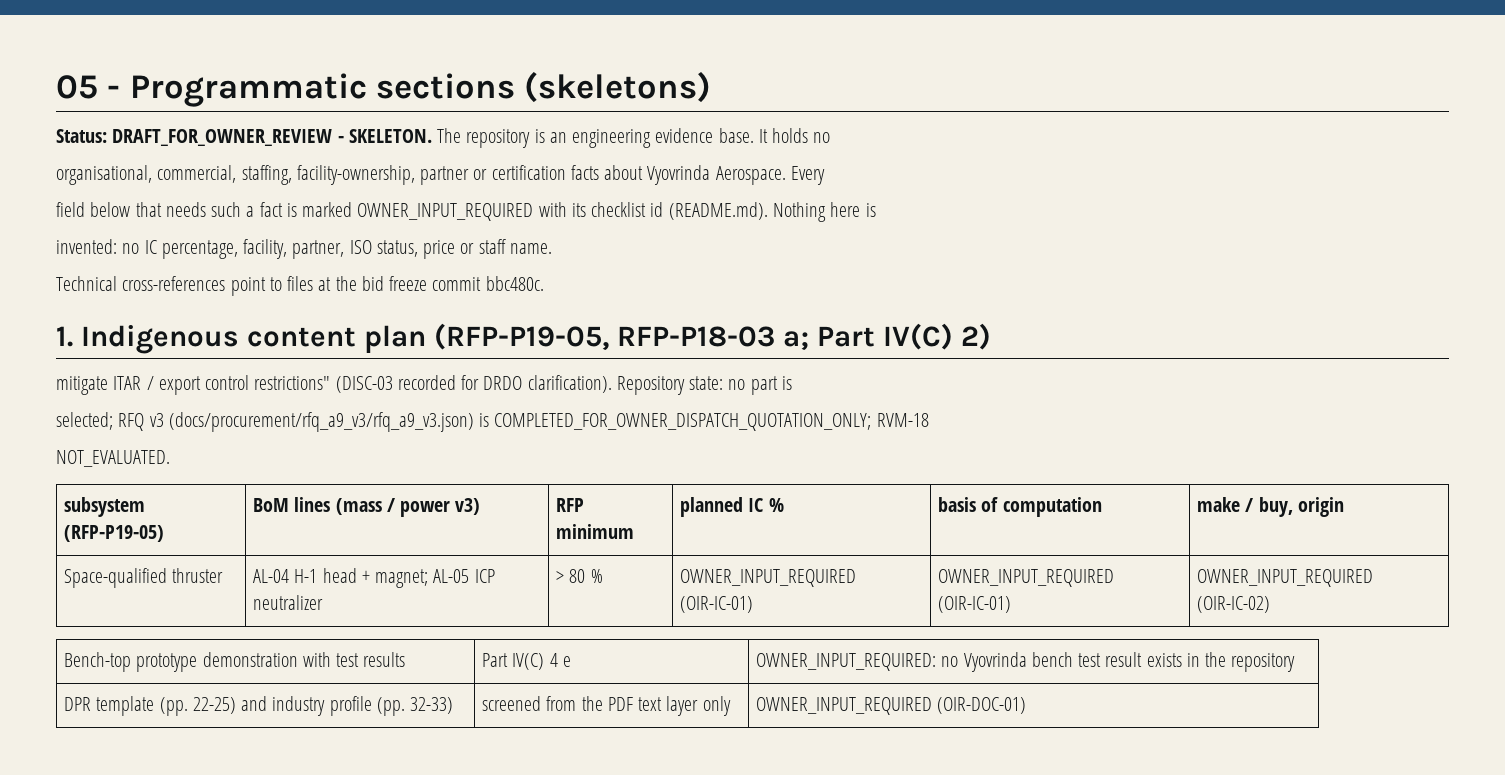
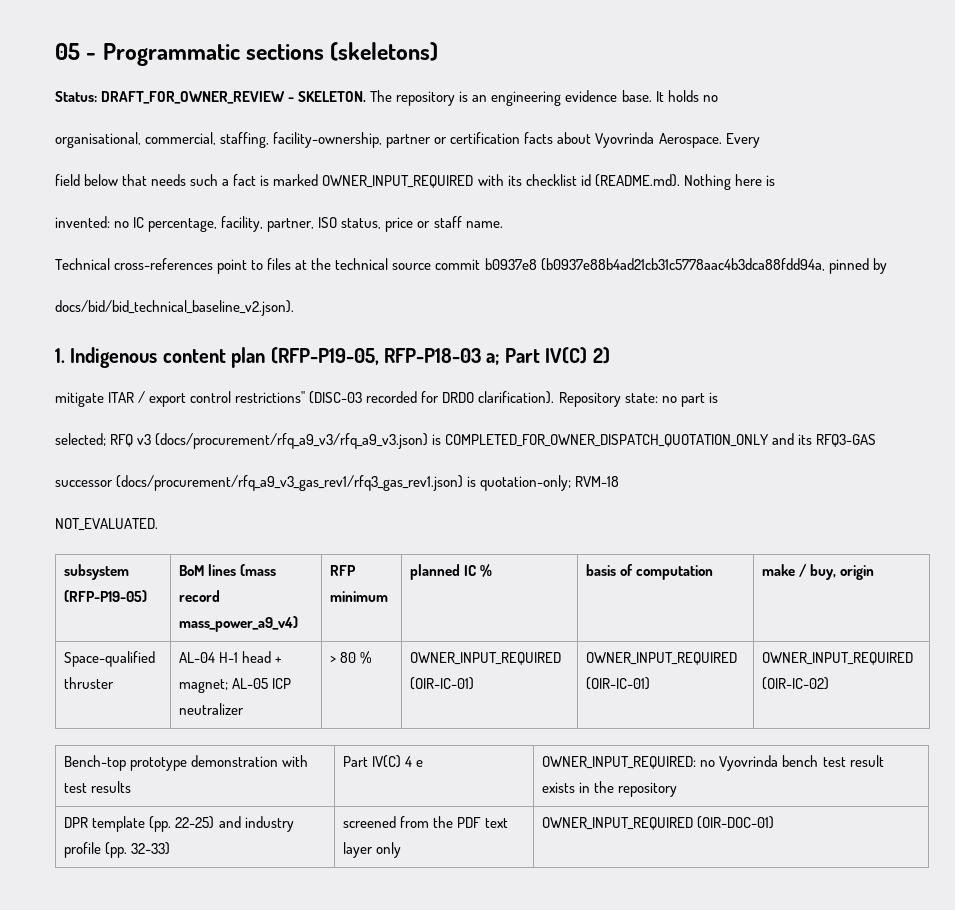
- Technical cross-references point to files at the bid freeze commit bbc480c.
+ Technical cross-references point to files at the technical source commit b0937e8 (b0937e88b4ad21cb31c5778aac4b3dca88fdd94a, pinned by
+ docs/bid/bid_technical_baseline_v2.json).
- selected; RFQ v3 (docs/procurement/rfq_a9_v3/rfq_a9_v3.json) is COMPLETED_FOR_OWNER_DISPATCH_QUOTATION_ONLY; RVM-18
+ selected; RFQ v3 (docs/procurement/rfq_a9_v3/rfq_a9_v3.json) is COMPLETED_FOR_OWNER_DISPATCH_QUOTATION_ONLY and its RFQ3-GAS
+ successor (docs/procurement/rfq_a9_v3_gas_rev1/rfq3_gas_rev1.json) is quotation-only; RVM-18
- subsystem (RFP-P19-05) | BoM lines (mass / power v3) | RFP minimum | planned IC % | basis of computation | make / buy, origin
+ subsystem (RFP-P19-05) | BoM lines (mass record mass_power_a9_v4) | RFP minimum | planned IC % | basis of computation | make / buy, origin

